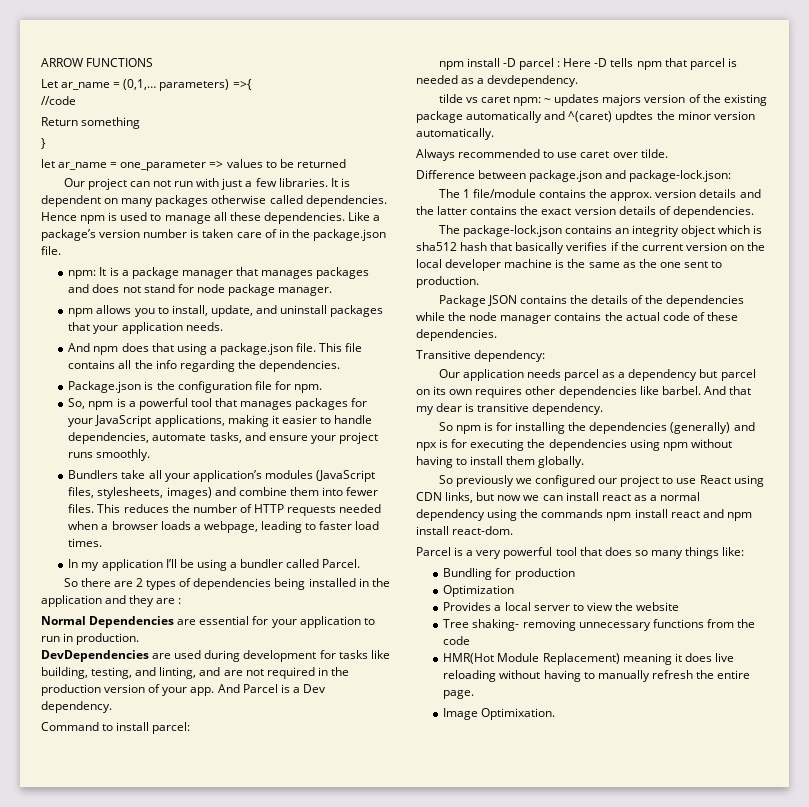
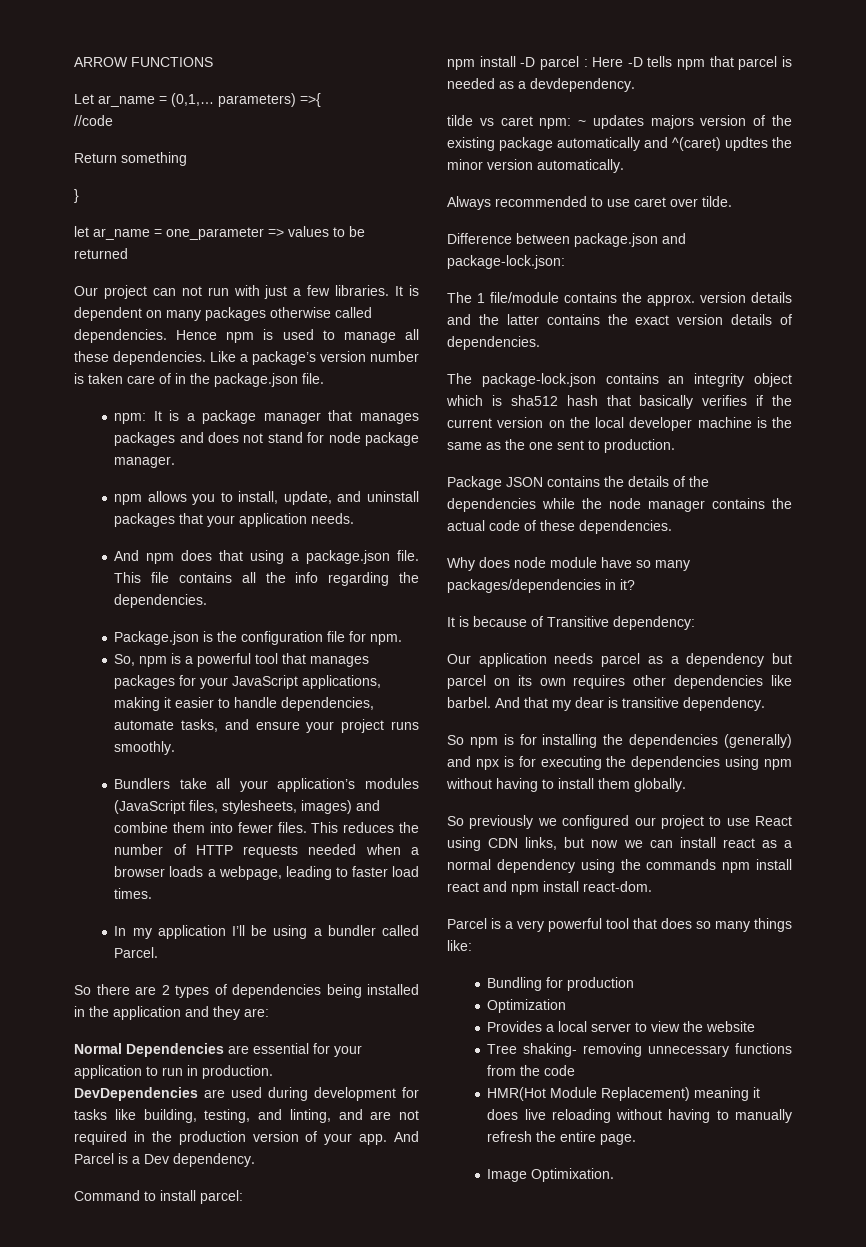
- So there are 2 types of dependencies being installed in the application and they are :
+ So there are 2 types of dependencies being installed in the application and they are:
- Transitive dependency:
+ Why does node module have so many packages/dependencies in it?
+ It is because of Transitive dependency:

